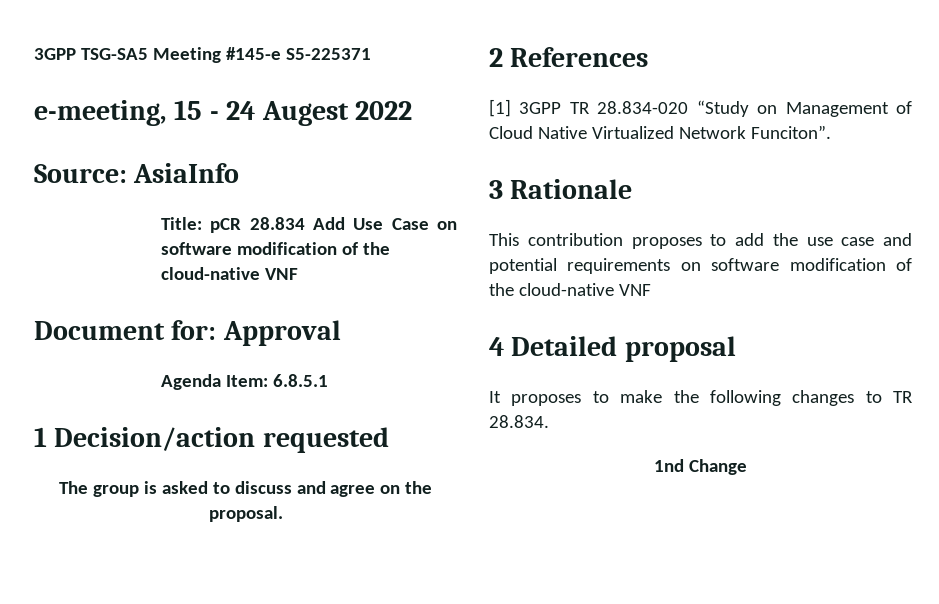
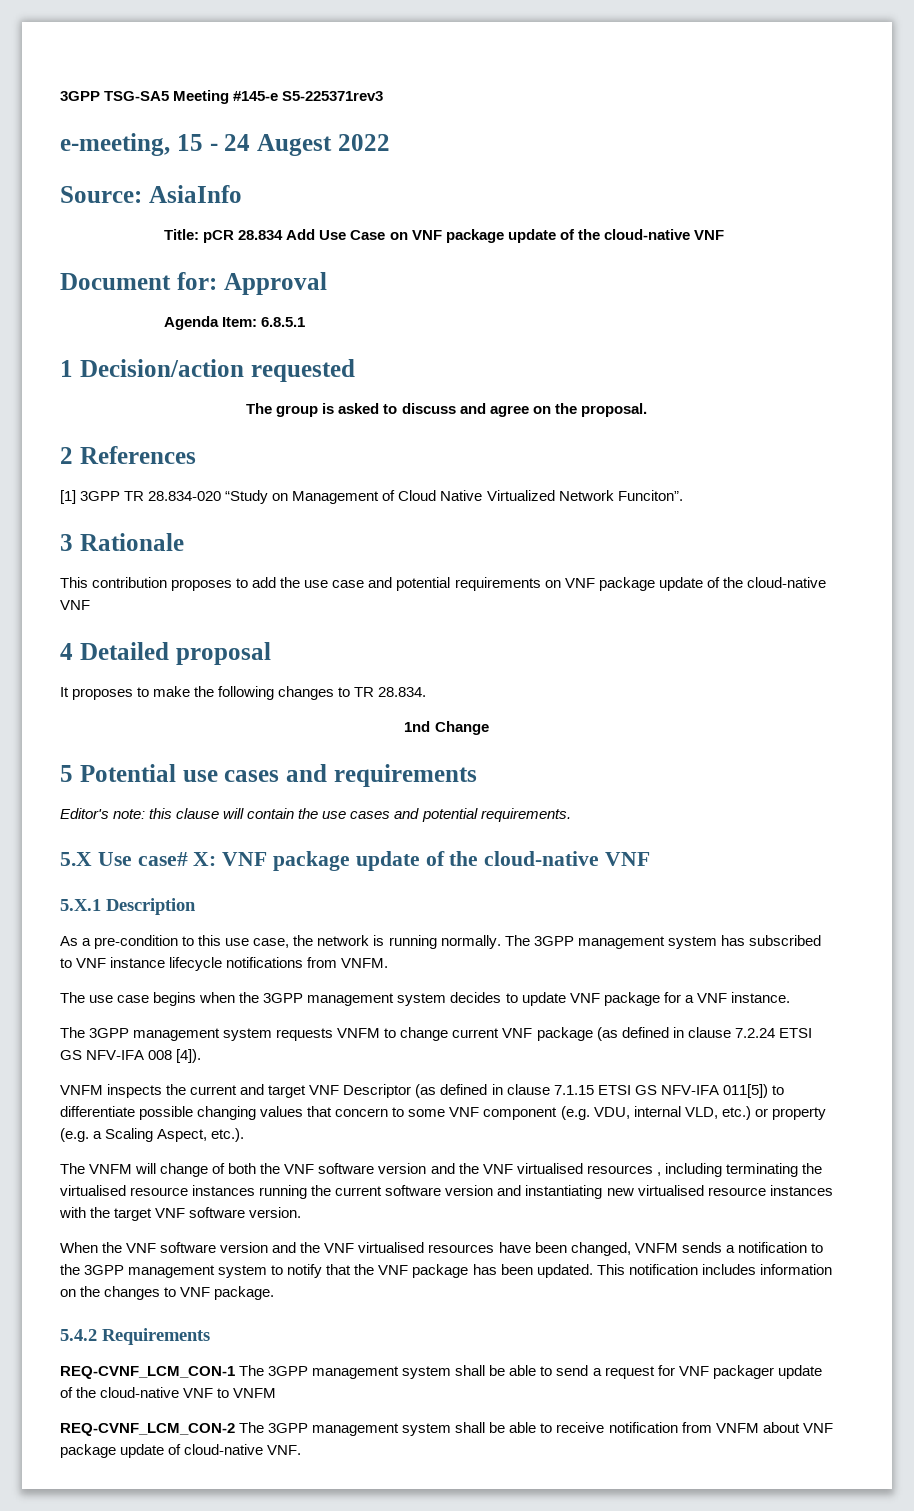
- 3GPP TSG-SA5 Meeting #145-e S5-225371
+ 3GPP TSG-SA5 Meeting #145-e S5-225371rev3
- Title: pCR 28.834 Add Use Case on software modification of the cloud-native VNF
+ Title: pCR 28.834 Add Use Case on VNF package update of the cloud-native VNF
- This contribution proposes to add the use case and potential requirements on software modification of the cloud-native VNF
+ This contribution proposes to add the use case and potential requirements on VNF package update of the cloud-native VNF
+ 5 Potential use cases and requirements
+ Editor's note: this clause will contain the use cases and potential requirements.
+ 5.X Use case# X: VNF package update of the cloud-native VNF
+ 5.X.1 Description
+ As a pre-condition to this use case, the network is running normally. The 3GPP management system has subscribed to VNF instance lifecycle notifications from VNFM.
+ The use case begins when the 3GPP management system decides to update VNF package for a VNF instance.
+ The 3GPP management system requests VNFM to change current VNF package (as defined in clause 7.2.24 ETSI GS NFV-IFA 008 [4]).
+ VNFM inspects the current and target VNF Descriptor (as defined in clause 7.1.15 ETSI GS NFV-IFA 011[5]) to differentiate possible changing values that concern to some VNF component (e.g. VDU, internal VLD, etc.) or property (e.g. a Scaling Aspect, etc.).
+ The VNFM will change of both the VNF software version and the VNF virtualised resources , including terminating the virtualised resource instances running the current software version and instantiating new virtualised resource instances with the target VNF software version.
+ When the VNF software version and the VNF virtualised resources have been changed, VNFM sends a notification to the 3GPP management system to notify that the VNF package has been updated. This notification includes information on the changes to VNF package.
+ 5.4.2 Requirements
+ REQ-CVNF_LCM_CON-1 The 3GPP management system shall be able to send a request for VNF packager update of the cloud-native VNF to VNFM
+ REQ-CVNF_LCM_CON-2 The 3GPP management system shall be able to receive notification from VNFM about VNF package update of cloud-native VNF.

